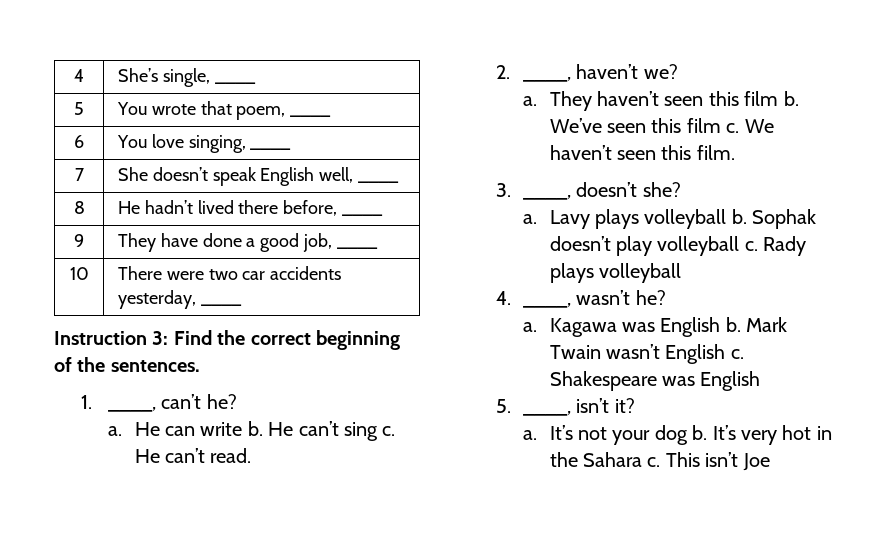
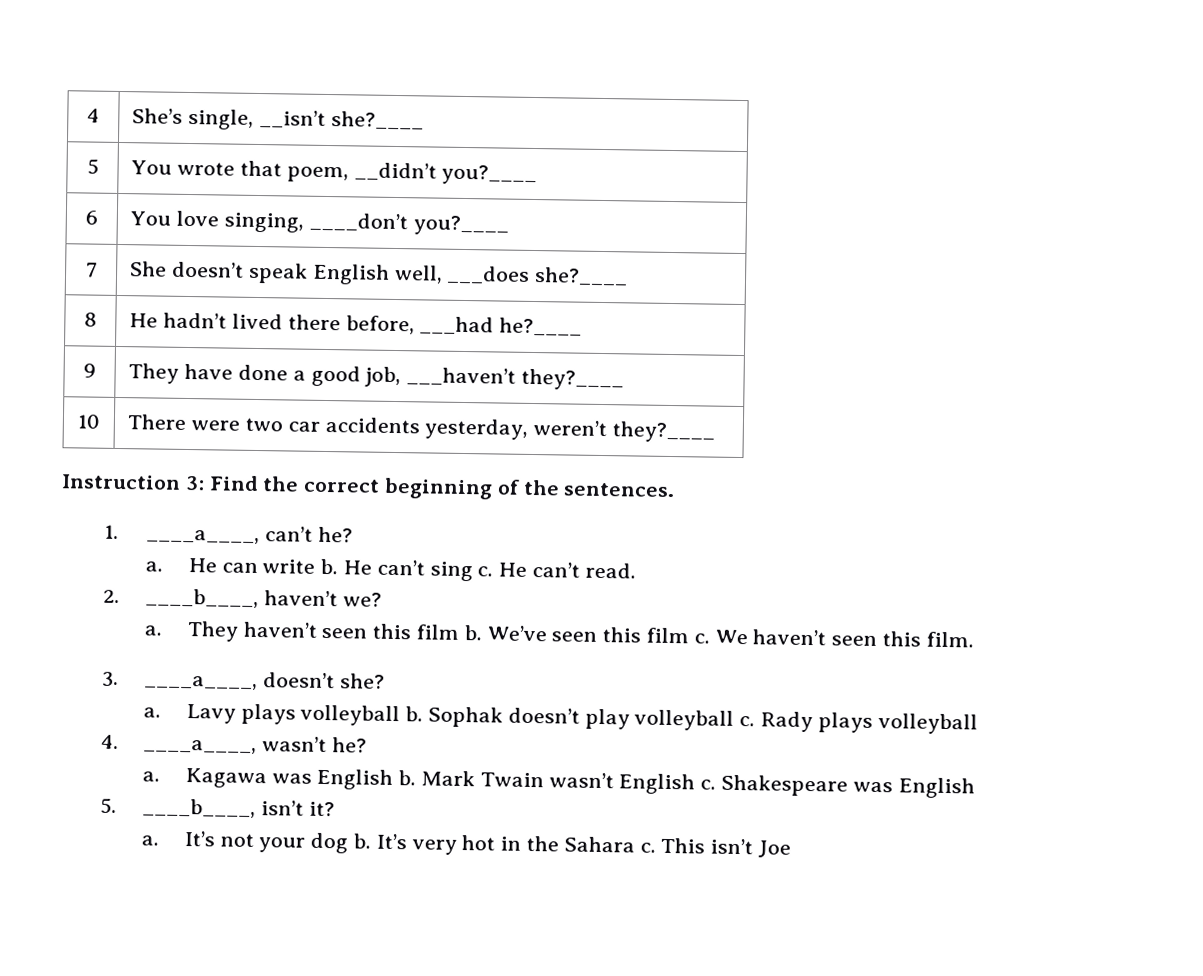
- 4 | She’s single, ____
+ 4 | She’s single, __isn’t she?____
- 5 | You wrote that poem, ____
+ 5 | You wrote that poem, __didn’t you?____
- 6 | You love singing, ____
+ 6 | You love singing, ____don’t you?____
- 7 | She doesn’t speak English well, ____
+ 7 | She doesn’t speak English well, ___does she?____
- 8 | He hadn’t lived there before, ____
+ 8 | He hadn’t lived there before, ___had he?____
- 9 | They have done a good job, ____
+ 9 | They have done a good job, ___haven’t they?____
- 10 | There were two car accidents yesterday, ____
+ 10 | There were two car accidents yesterday, weren’t they?____
- 1. ____, can’t he?
+ 1. ____a____, can’t he?
- 2. ____, haven’t we?
+ 2. ____b____, haven’t we?
- 3. ____, doesn’t she?
+ 3. ____a____, doesn’t she?
- 4. ____, wasn’t he?
+ 4. ____a____, wasn’t he?
- 5. ____, isn’t it?
+ 5. ____b____, isn’t it?

